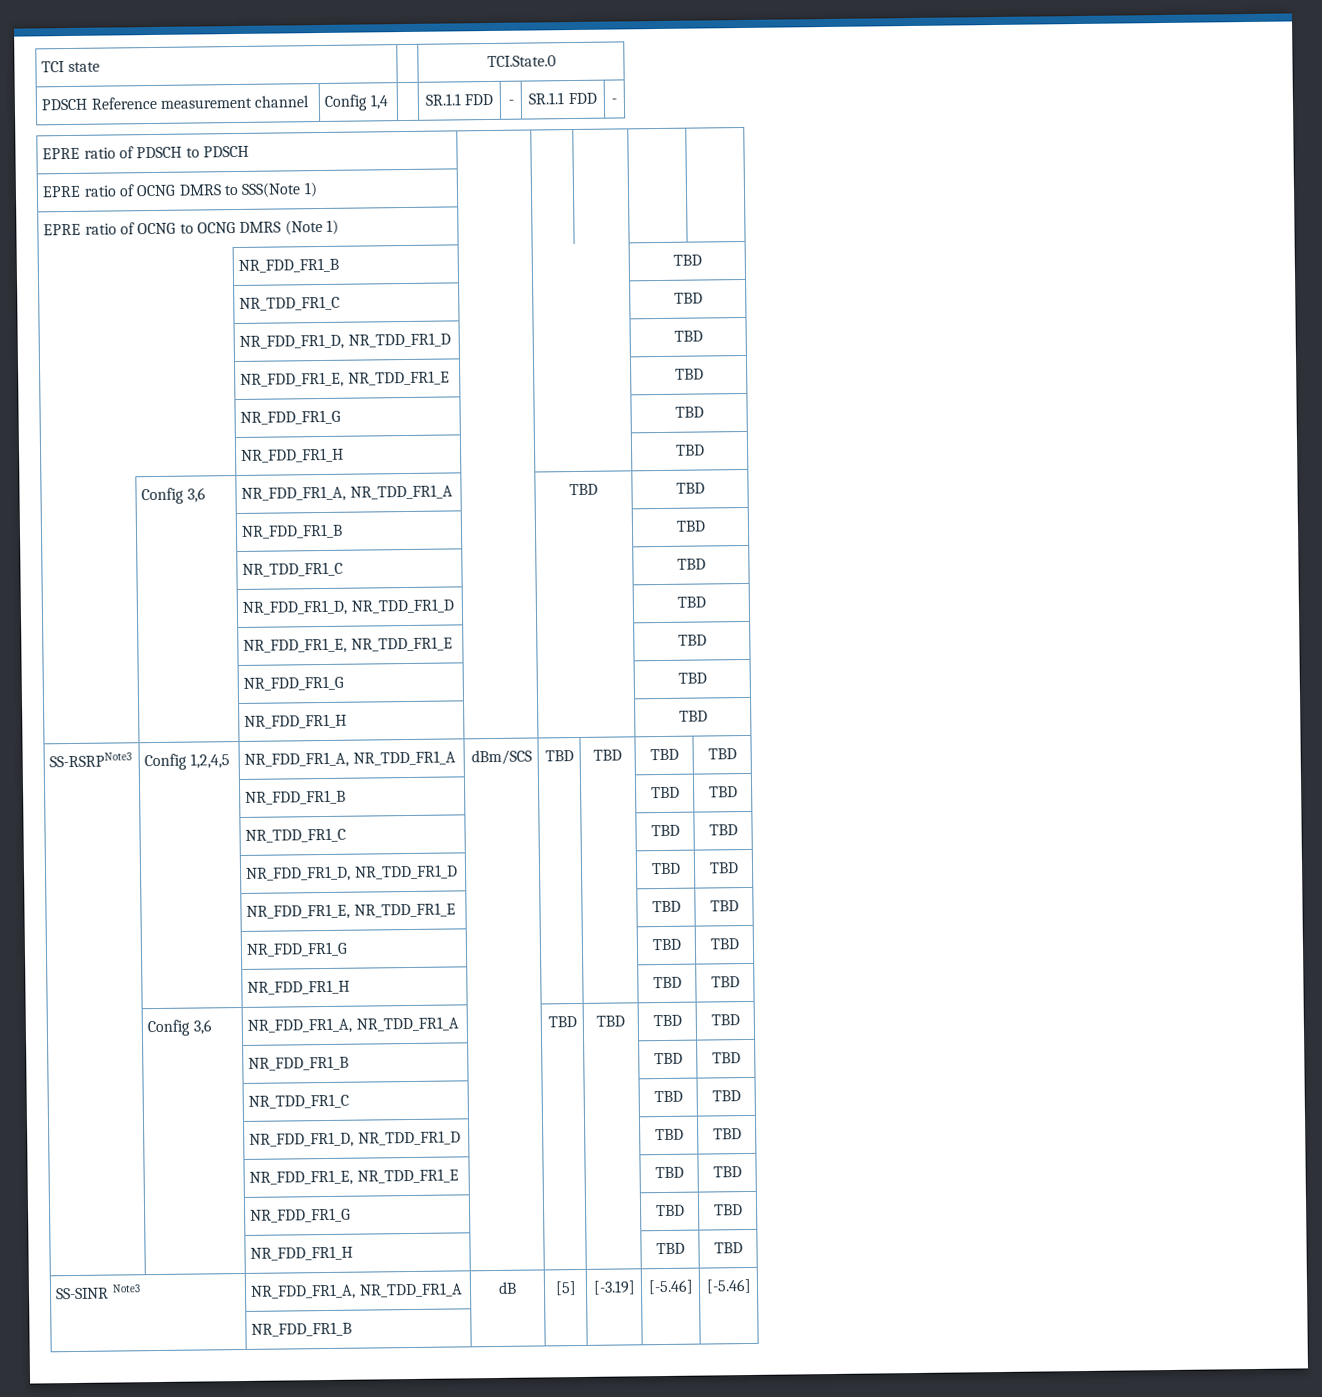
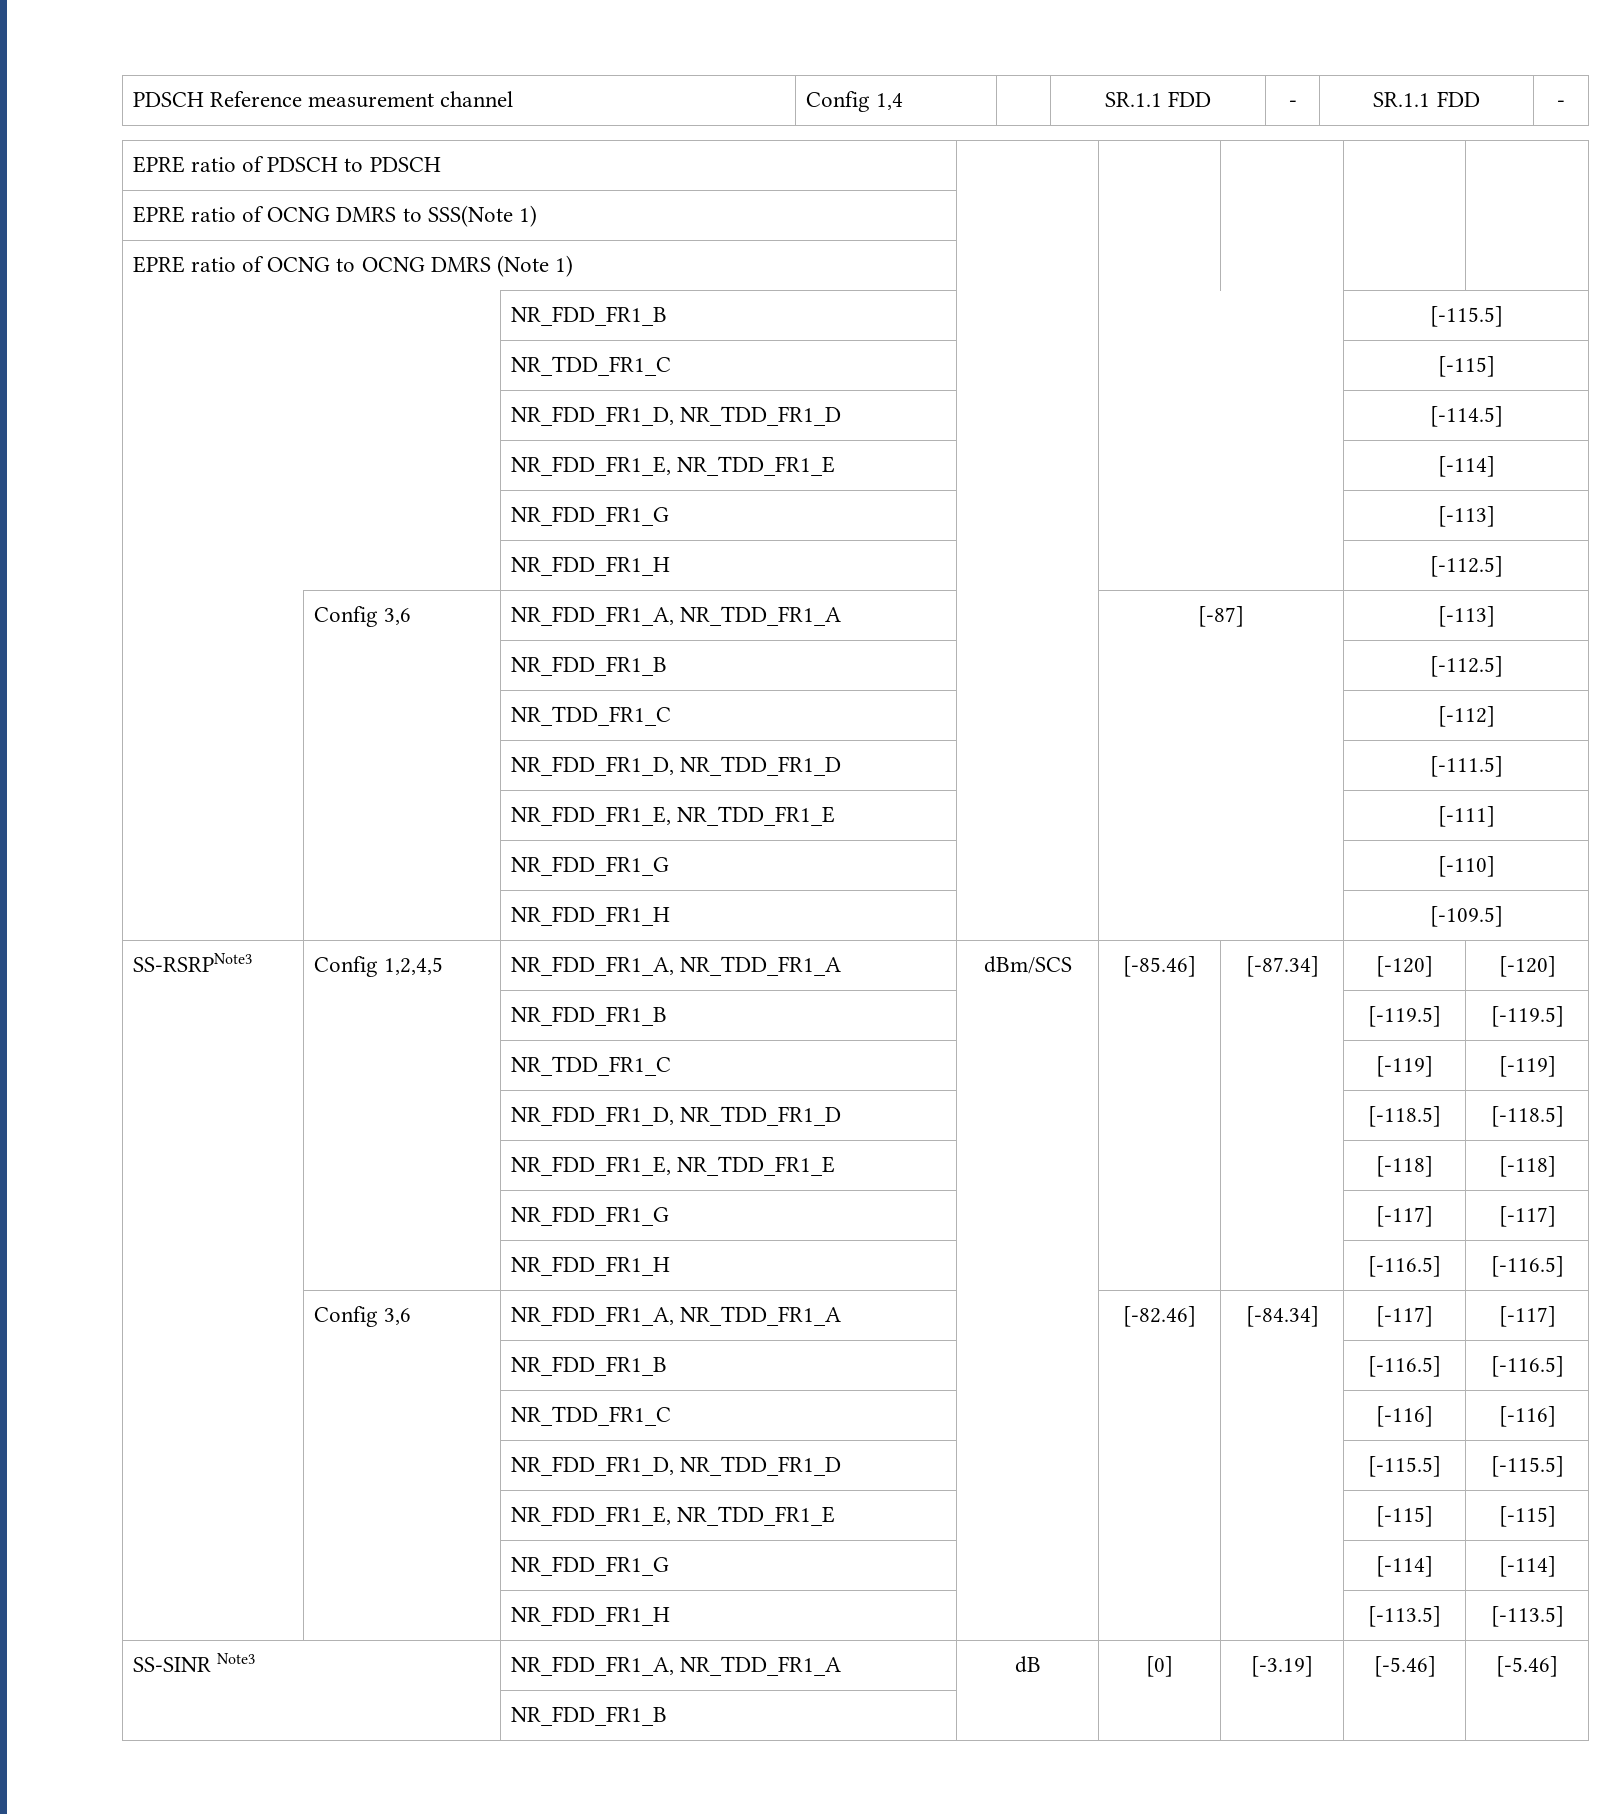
- TCI state | | TCI.State.0
  EPRE ratio of OCNG to OCNG DMRS (Note 1) | | | | |
- | NR_FDD_FR1_B | | | TBD
- | NR_TDD_FR1_C | | | TBD
- | NR_FDD_FR1_D, NR_TDD_FR1_D | | | TBD
- | NR_FDD_FR1_E, NR_TDD_FR1_E | | | TBD
- | NR_FDD_FR1_G | | | TBD
- | NR_FDD_FR1_H | | | TBD
- | Config 3,6 | NR_FDD_FR1_A, NR_TDD_FR1_A | | TBD | TBD
- | | NR_FDD_FR1_B | | | TBD
- | | NR_TDD_FR1_C | | | TBD
- | | NR_FDD_FR1_D, NR_TDD_FR1_D | | | TBD
- | | NR_FDD_FR1_E, NR_TDD_FR1_E | | | TBD
- | | NR_FDD_FR1_G | | | TBD
- | | NR_FDD_FR1_H | | | TBD
+ | NR_FDD_FR1_B | | | [-115.5]
+ | NR_TDD_FR1_C | | | [-115]
+ | NR_FDD_FR1_D, NR_TDD_FR1_D | | | [-114.5]
+ | NR_FDD_FR1_E, NR_TDD_FR1_E | | | [-114]
+ | NR_FDD_FR1_G | | | [-113]
+ | NR_FDD_FR1_H | | | [-112.5]
+ | Config 3,6 | NR_FDD_FR1_A, NR_TDD_FR1_A | | [-87] | [-113]
+ | | NR_FDD_FR1_B | | | [-112.5]
+ | | NR_TDD_FR1_C | | | [-112]
+ | | NR_FDD_FR1_D, NR_TDD_FR1_D | | | [-111.5]
+ | | NR_FDD_FR1_E, NR_TDD_FR1_E | | | [-111]
+ | | NR_FDD_FR1_G | | | [-110]
+ | | NR_FDD_FR1_H | | | [-109.5]
- SS-RSRPNote3 | Config 1,2,4,5 | NR_FDD_FR1_A, NR_TDD_FR1_A | dBm/SCS | TBD | TBD | TBD | TBD
- | | NR_FDD_FR1_B | | | | TBD | TBD
- | | NR_TDD_FR1_C | | | | TBD | TBD
- | | NR_FDD_FR1_D, NR_TDD_FR1_D | | | | TBD | TBD
- | | NR_FDD_FR1_E, NR_TDD_FR1_E | | | | TBD | TBD
- | | NR_FDD_FR1_G | | | | TBD | TBD
- | | NR_FDD_FR1_H | | | | TBD | TBD
- | Config 3,6 | NR_FDD_FR1_A, NR_TDD_FR1_A | | TBD | TBD | TBD | TBD
- | | NR_FDD_FR1_B | | | | TBD | TBD
- | | NR_TDD_FR1_C | | | | TBD | TBD
- | | NR_FDD_FR1_D, NR_TDD_FR1_D | | | | TBD | TBD
- | | NR_FDD_FR1_E, NR_TDD_FR1_E | | | | TBD | TBD
- | | NR_FDD_FR1_G | | | | TBD | TBD
- | | NR_FDD_FR1_H | | | | TBD | TBD
+ SS-RSRPNote3 | Config 1,2,4,5 | NR_FDD_FR1_A, NR_TDD_FR1_A | dBm/SCS | [-85.46] | [-87.34] | [-120] | [-120]
+ | | NR_FDD_FR1_B | | | | [-119.5] | [-119.5]
+ | | NR_TDD_FR1_C | | | | [-119] | [-119]
+ | | NR_FDD_FR1_D, NR_TDD_FR1_D | | | | [-118.5] | [-118.5]
+ | | NR_FDD_FR1_E, NR_TDD_FR1_E | | | | [-118] | [-118]
+ | | NR_FDD_FR1_G | | | | [-117] | [-117]
+ | | NR_FDD_FR1_H | | | | [-116.5] | [-116.5]
+ | Config 3,6 | NR_FDD_FR1_A, NR_TDD_FR1_A | | [-82.46] | [-84.34] | [-117] | [-117]
+ | | NR_FDD_FR1_B | | | | [-116.5] | [-116.5]
+ | | NR_TDD_FR1_C | | | | [-116] | [-116]
+ | | NR_FDD_FR1_D, NR_TDD_FR1_D | | | | [-115.5] | [-115.5]
+ | | NR_FDD_FR1_E, NR_TDD_FR1_E | | | | [-115] | [-115]
+ | | NR_FDD_FR1_G | | | | [-114] | [-114]
+ | | NR_FDD_FR1_H | | | | [-113.5] | [-113.5]
- SS-SINR Note3 | NR_FDD_FR1_A, NR_TDD_FR1_A | dB | [5] | [-3.19] | [-5.46] | [-5.46]
+ SS-SINR Note3 | NR_FDD_FR1_A, NR_TDD_FR1_A | dB | [0] | [-3.19] | [-5.46] | [-5.46]

